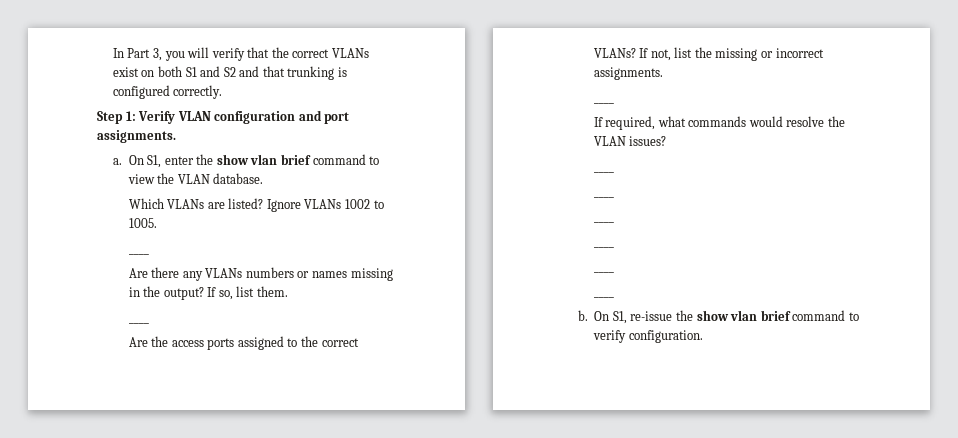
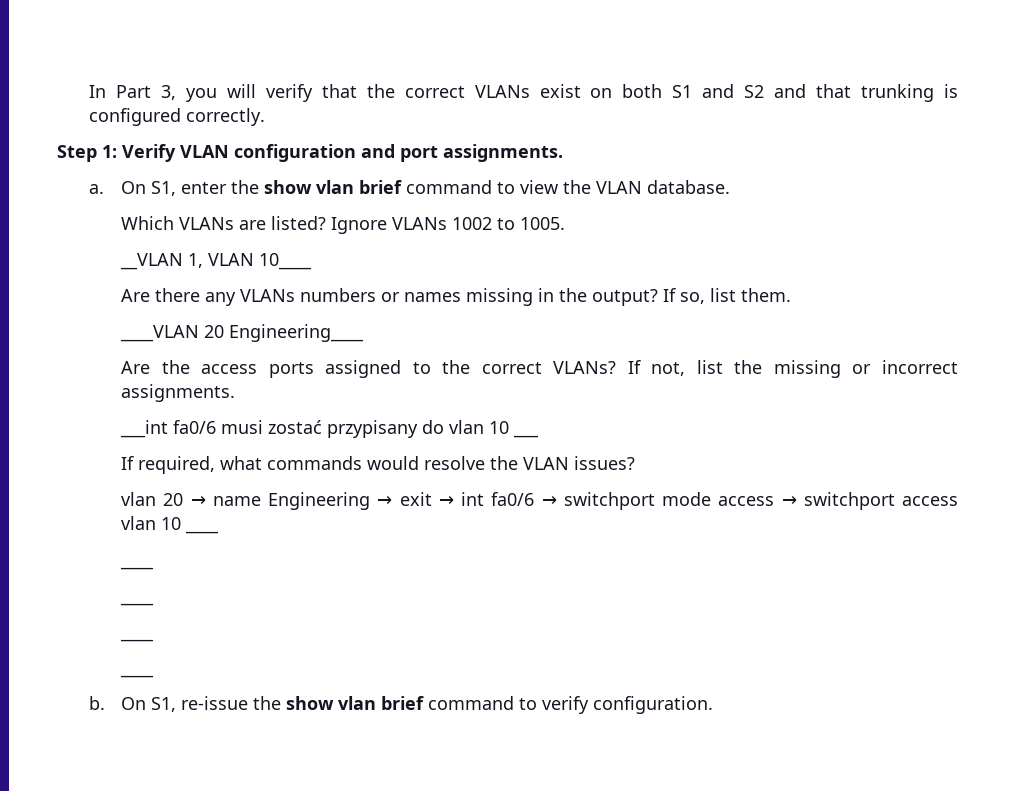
  Ignore VLANs 1002 to 1005.
- ____
+ __VLAN 1, VLAN 10____
  If so, list them.
- ____
+ ____VLAN 20 Engineering____
  If not, list the missing or incorrect assignments.
- ____
+ ___int fa0/6 musi zostać przypisany do vlan 10 ___
  If required, what commands would resolve the VLAN issues?
- ____
- ____
+ vlan 20 → name Engineering → exit → int fa0/6 → switchport mode access → switchport access vlan 10 ____

